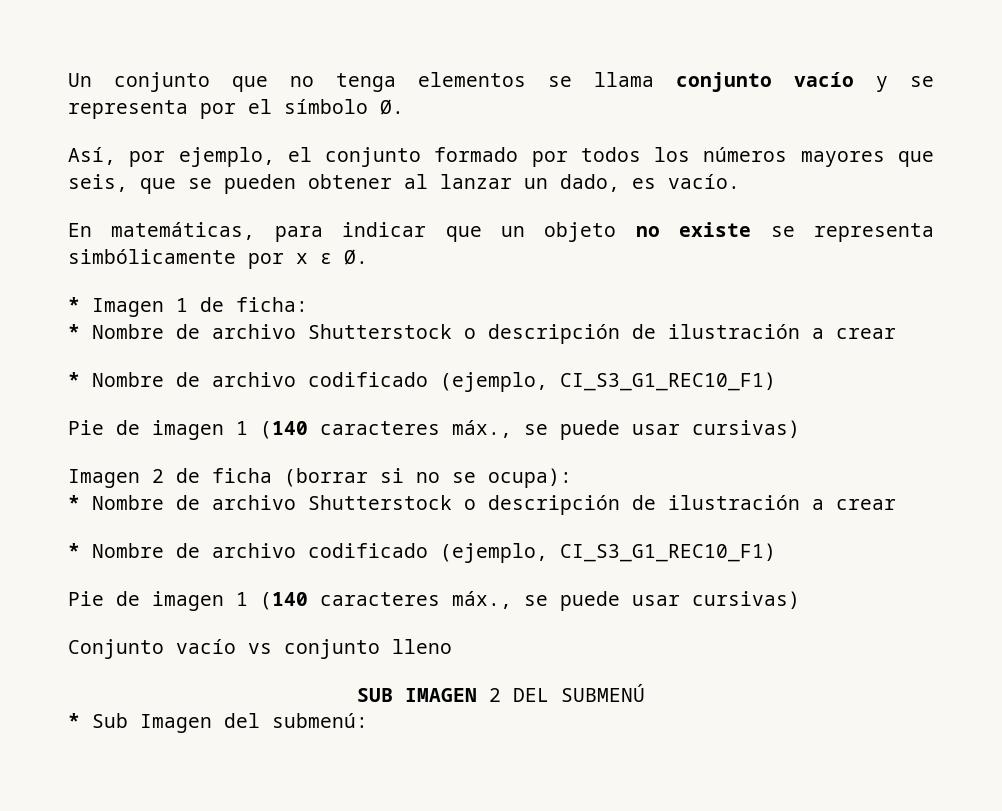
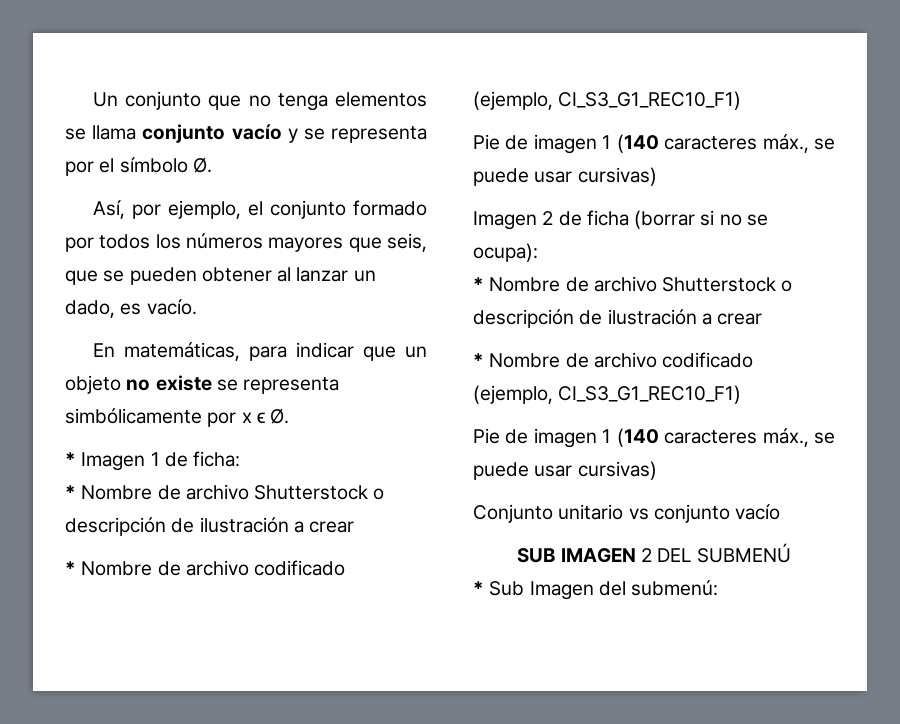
- Conjunto vacío vs conjunto lleno
+ Conjunto unitario vs conjunto vacío

